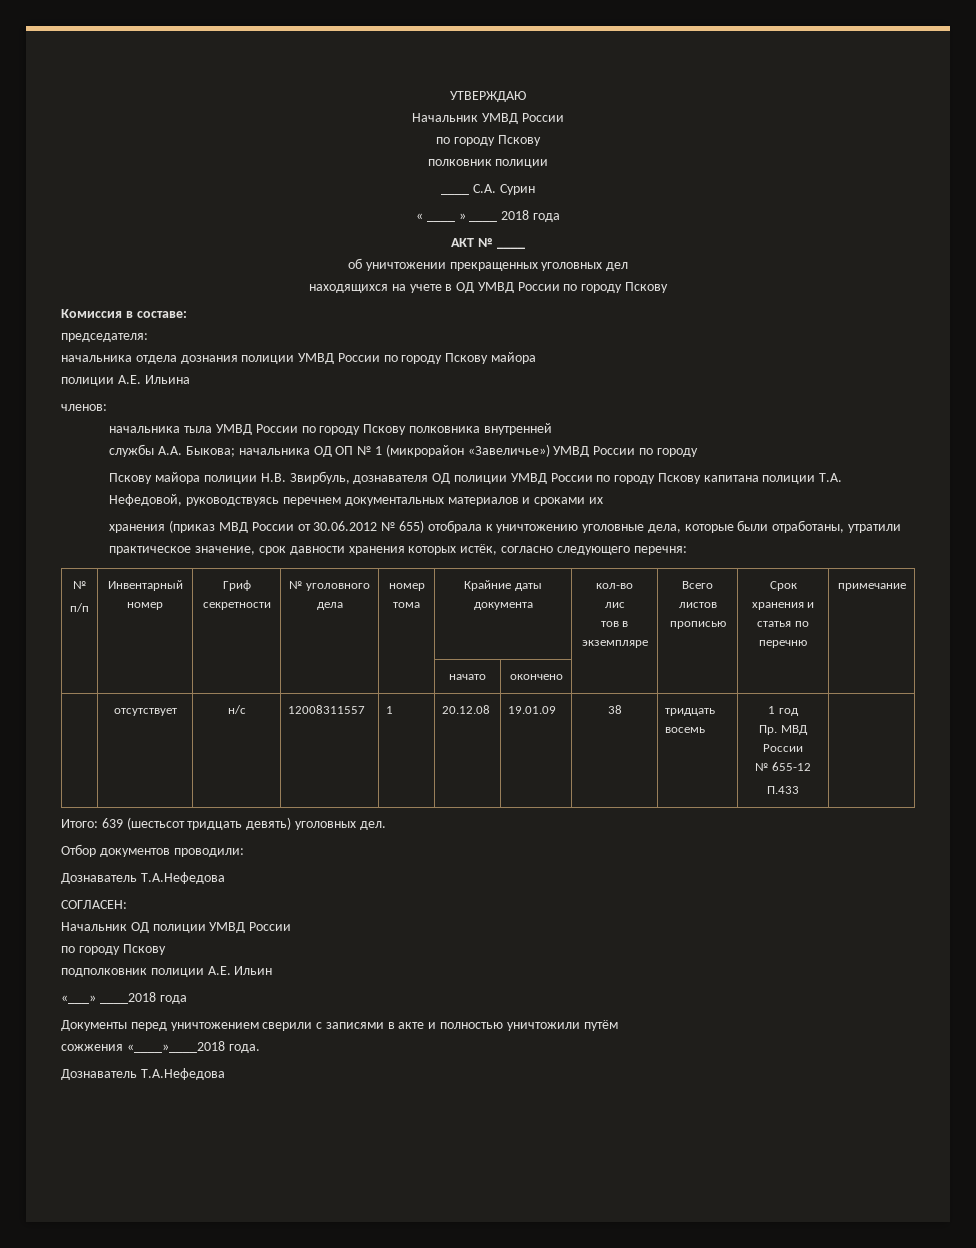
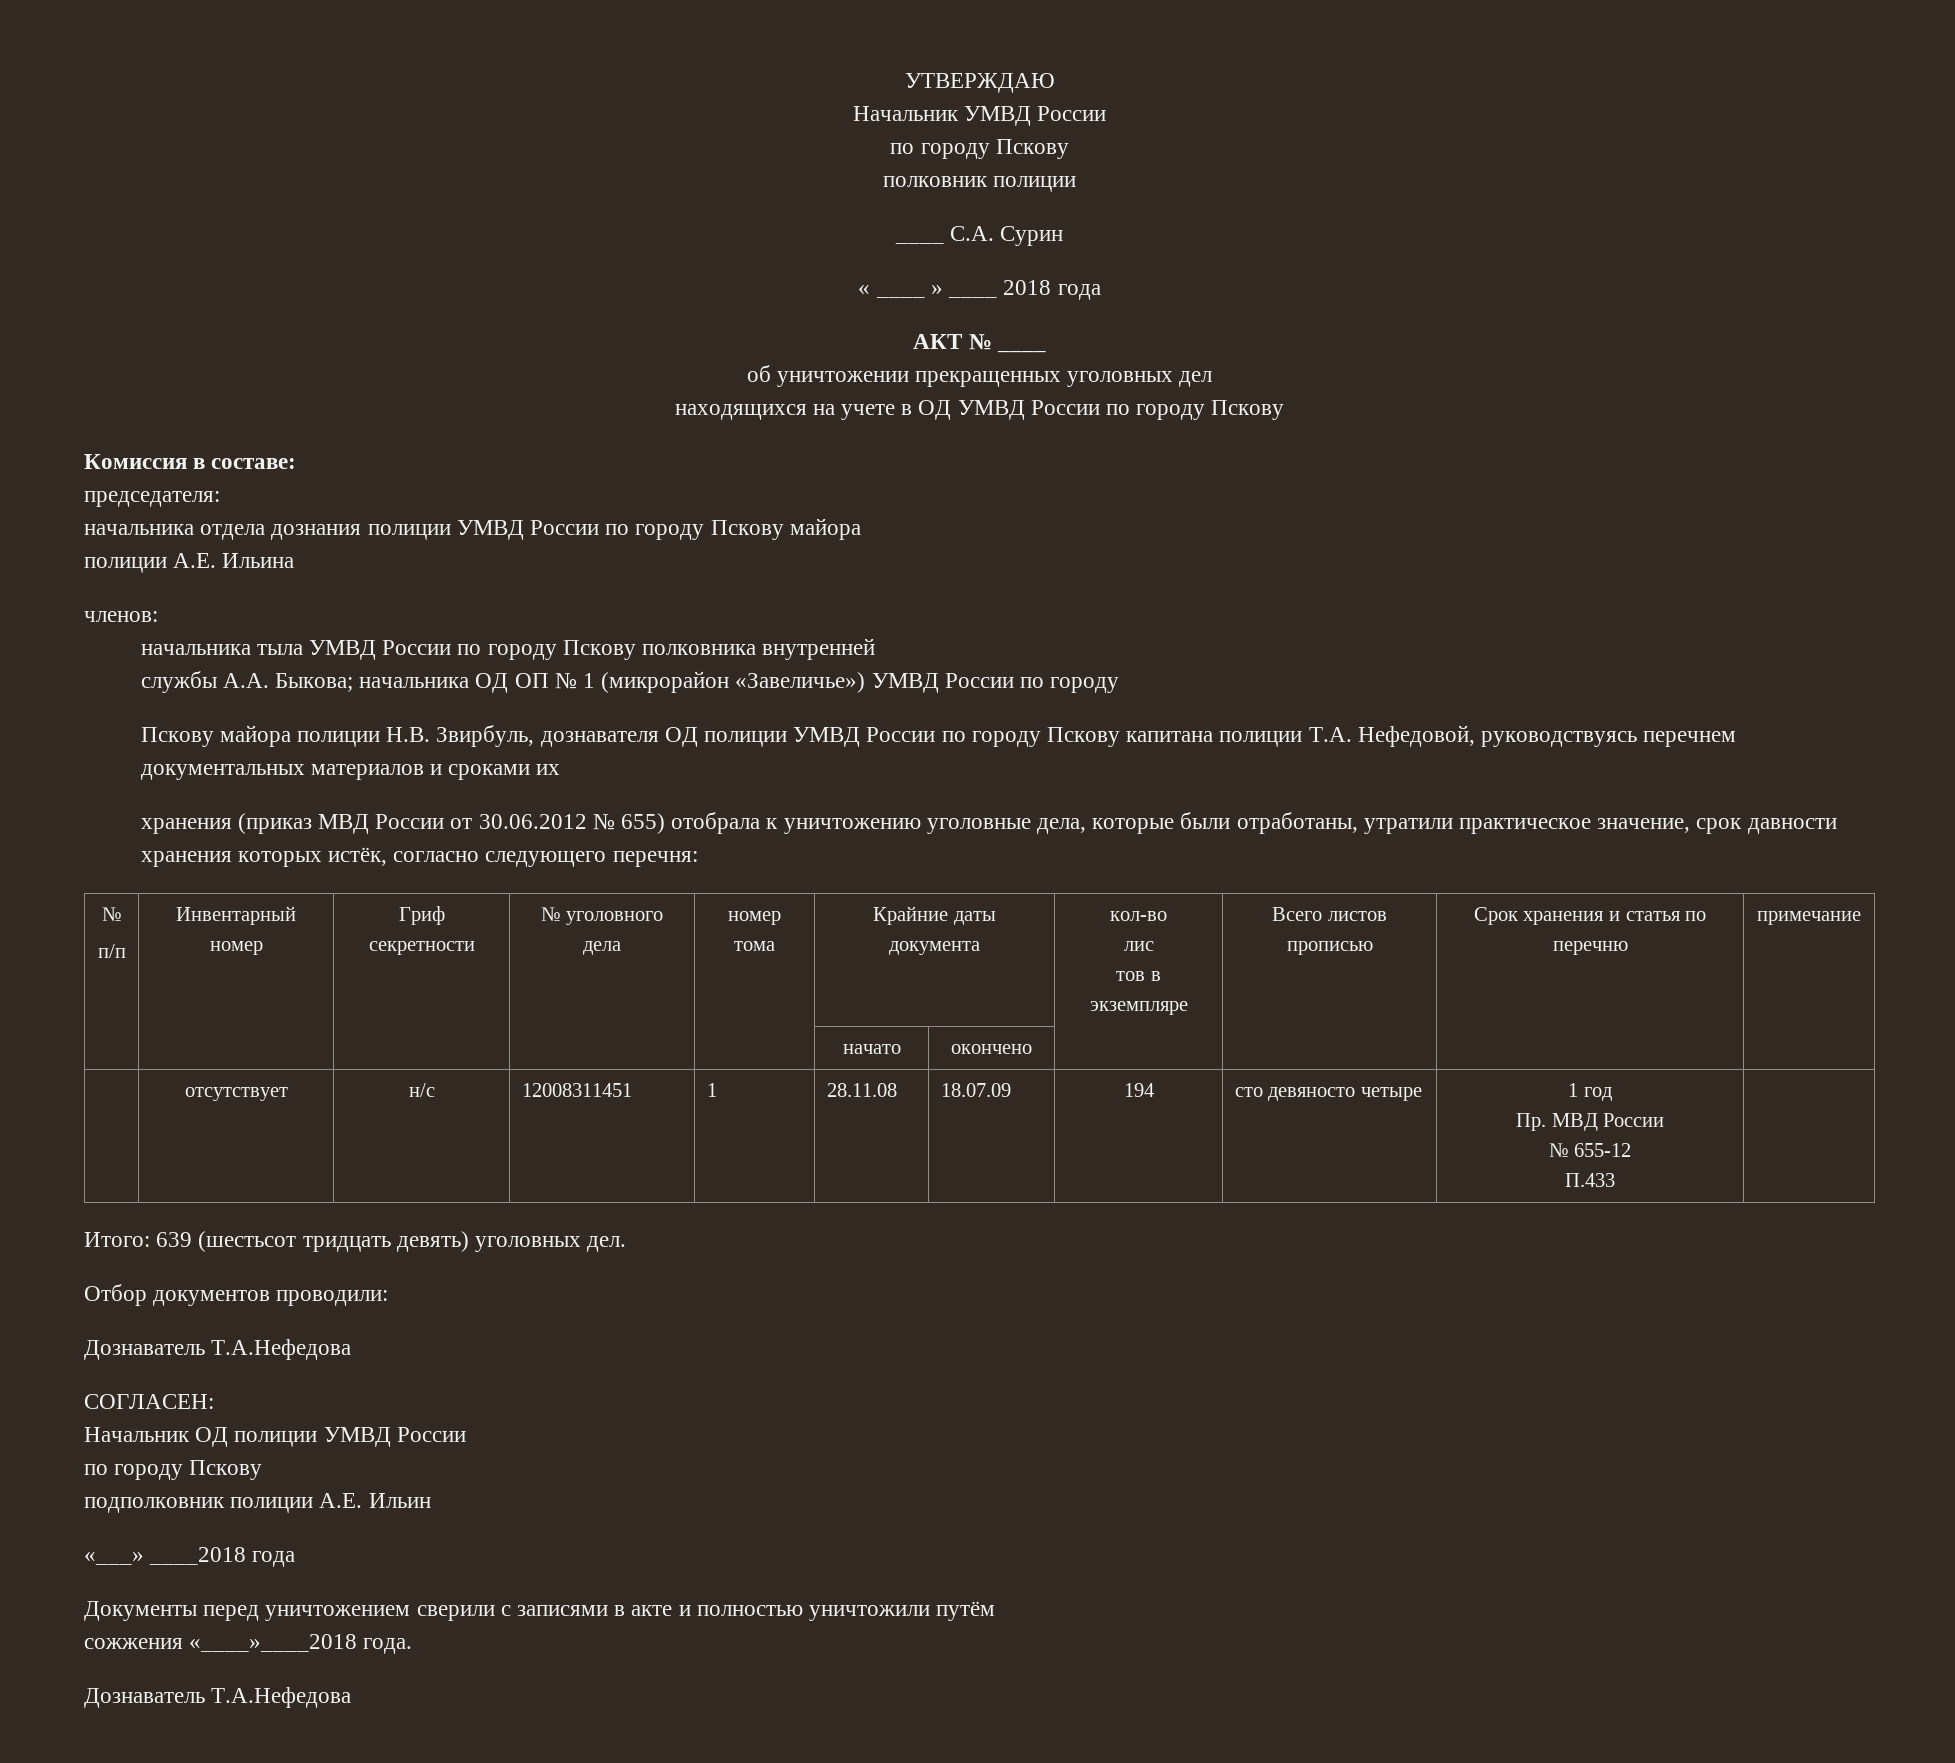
- | отсутствует | н/с | 12008311557 | 1 | 20.12.08 | 19.01.09 | 38 | тридцать восемь | 1 год
+ | отсутствует | н/с | 12008311451 | 1 | 28.11.08 | 18.07.09 | 194 | сто девяносто четыре | 1 год

